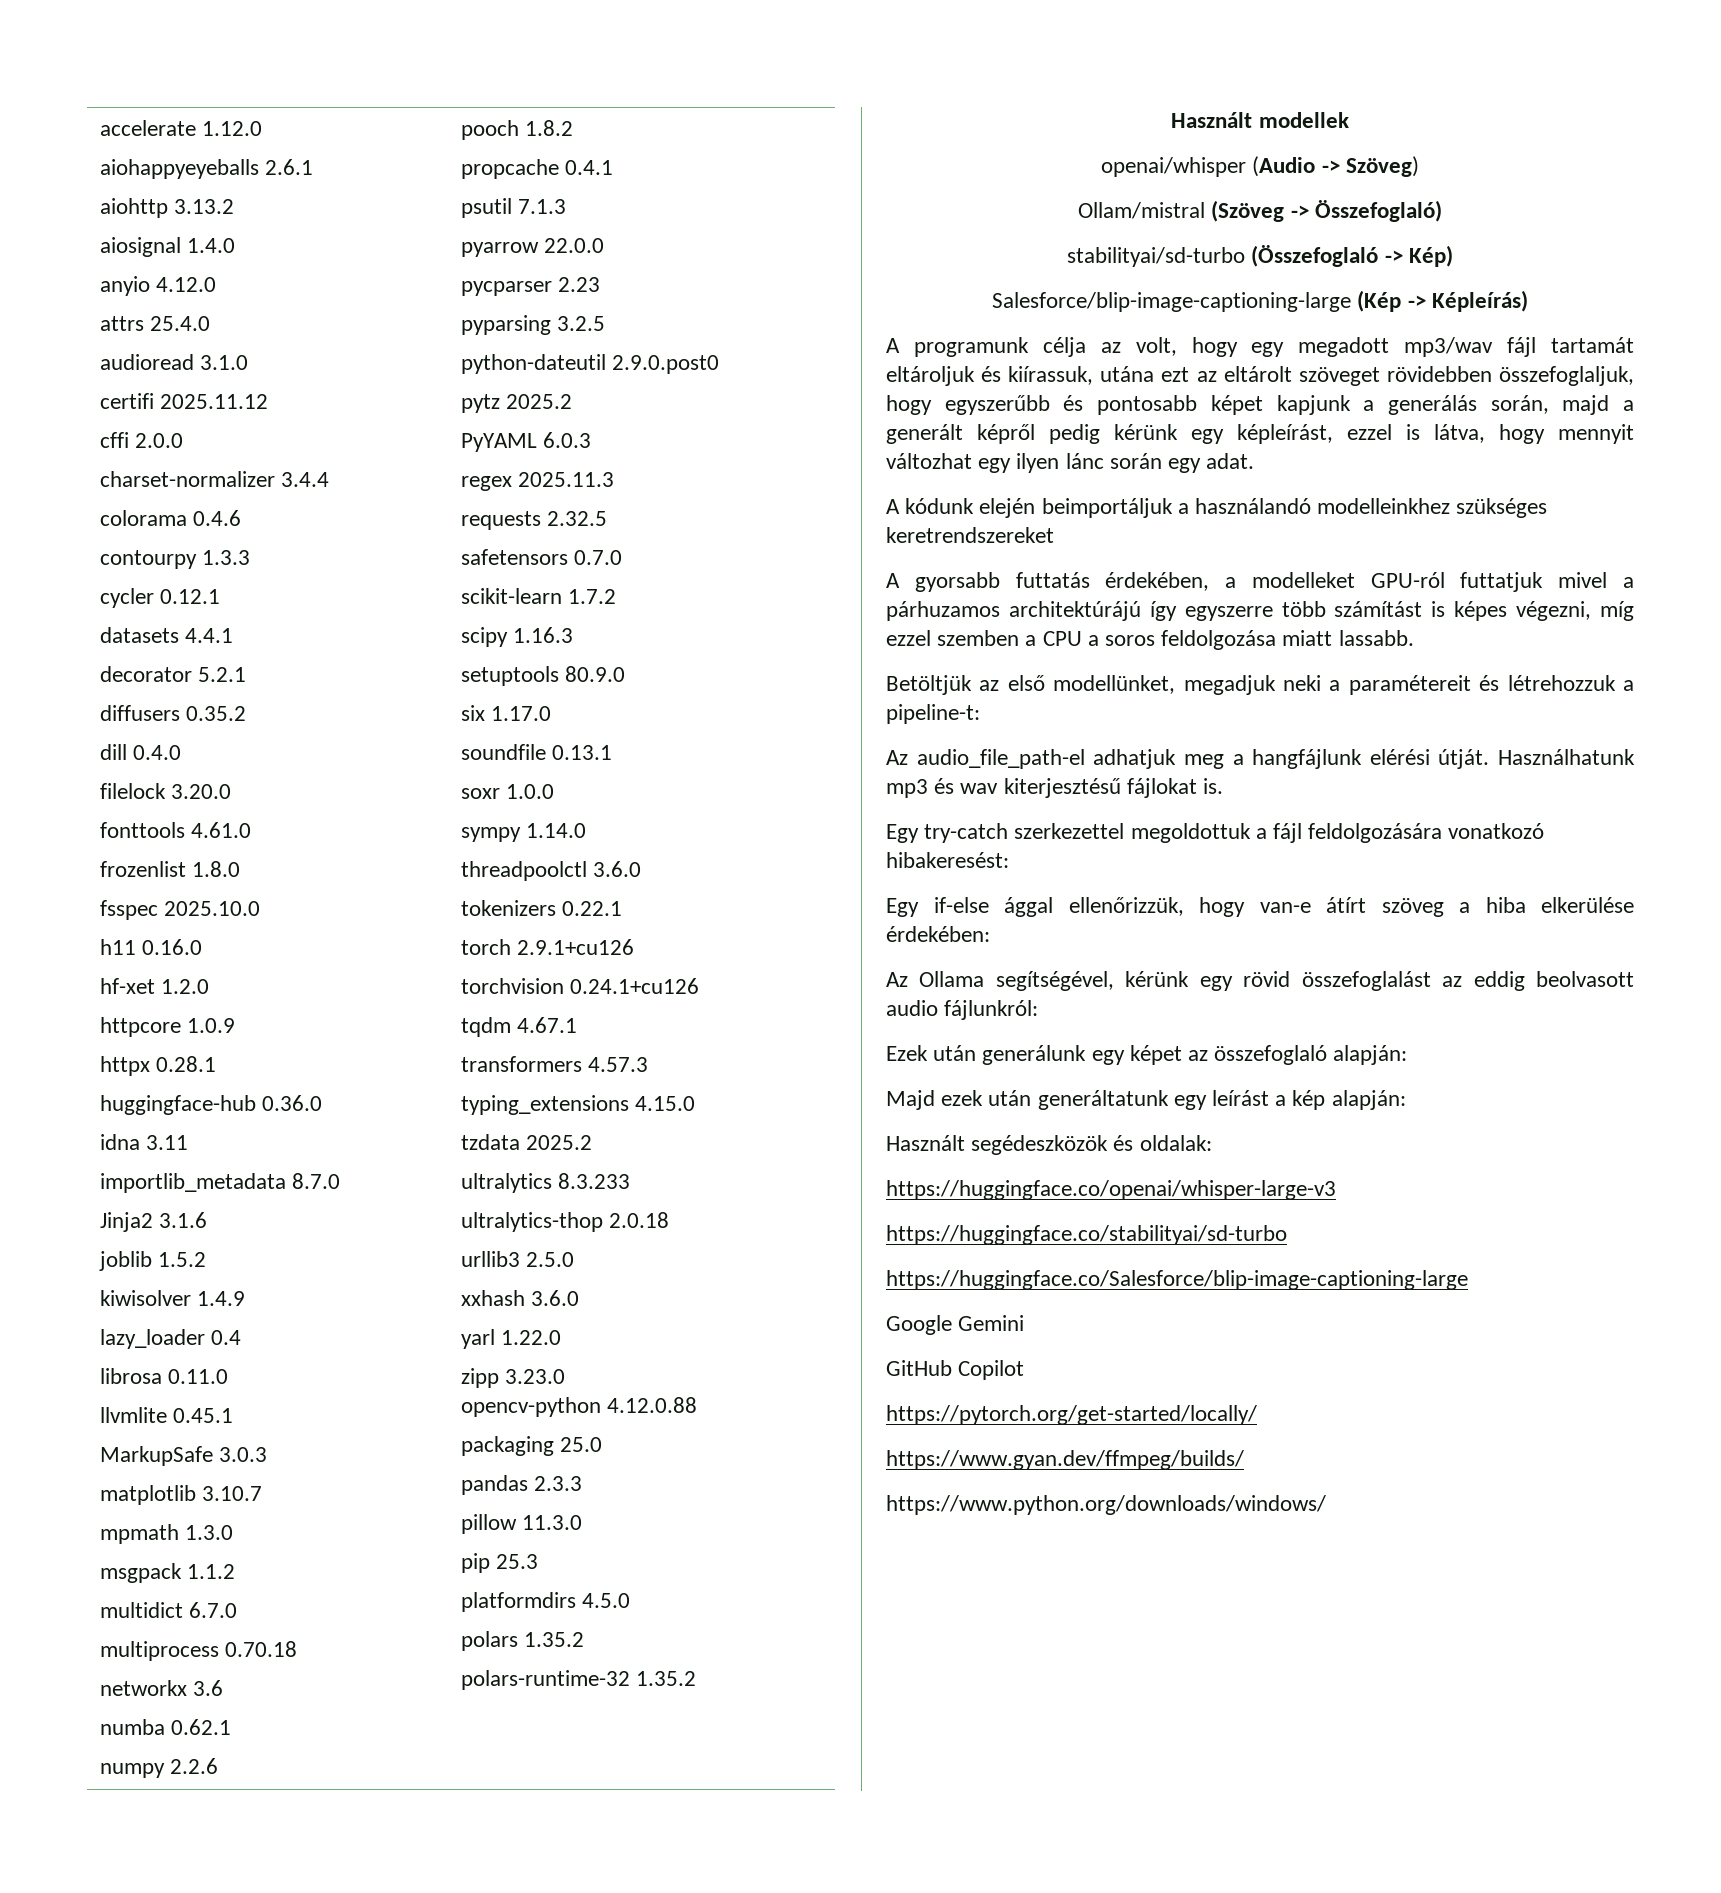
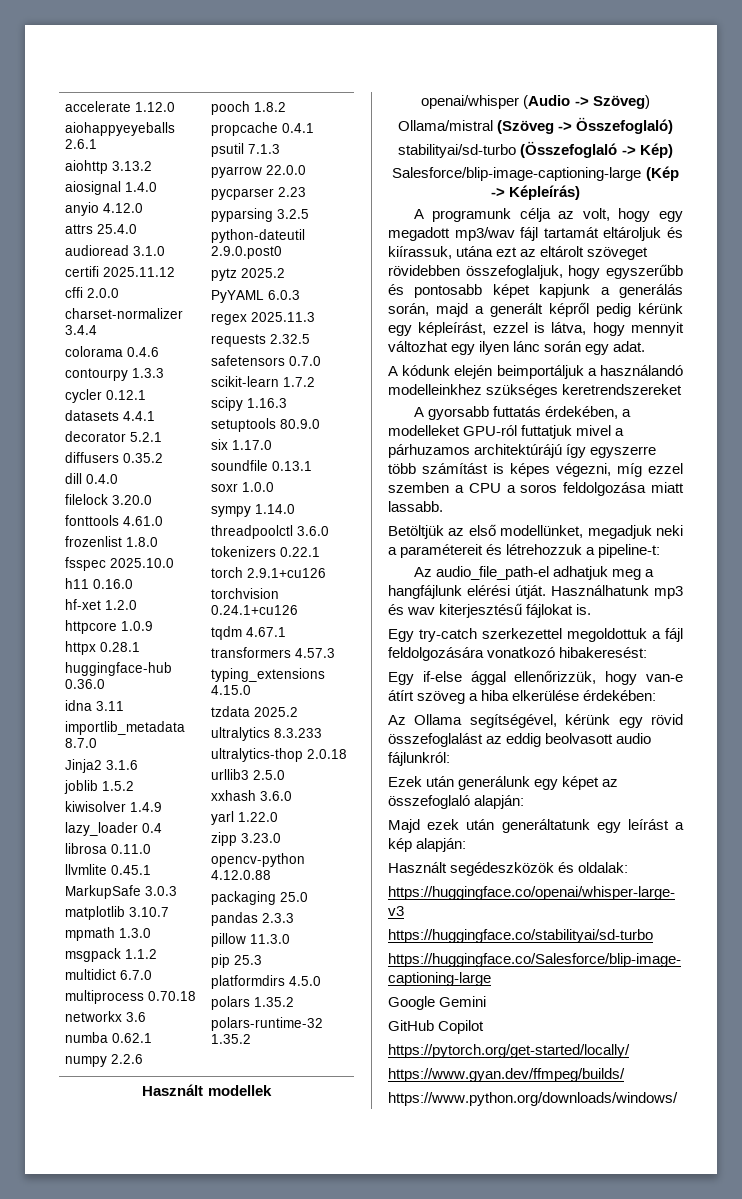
- Ollam/mistral (Szöveg -> Összefoglaló)
+ Ollama/mistral (Szöveg -> Összefoglaló)

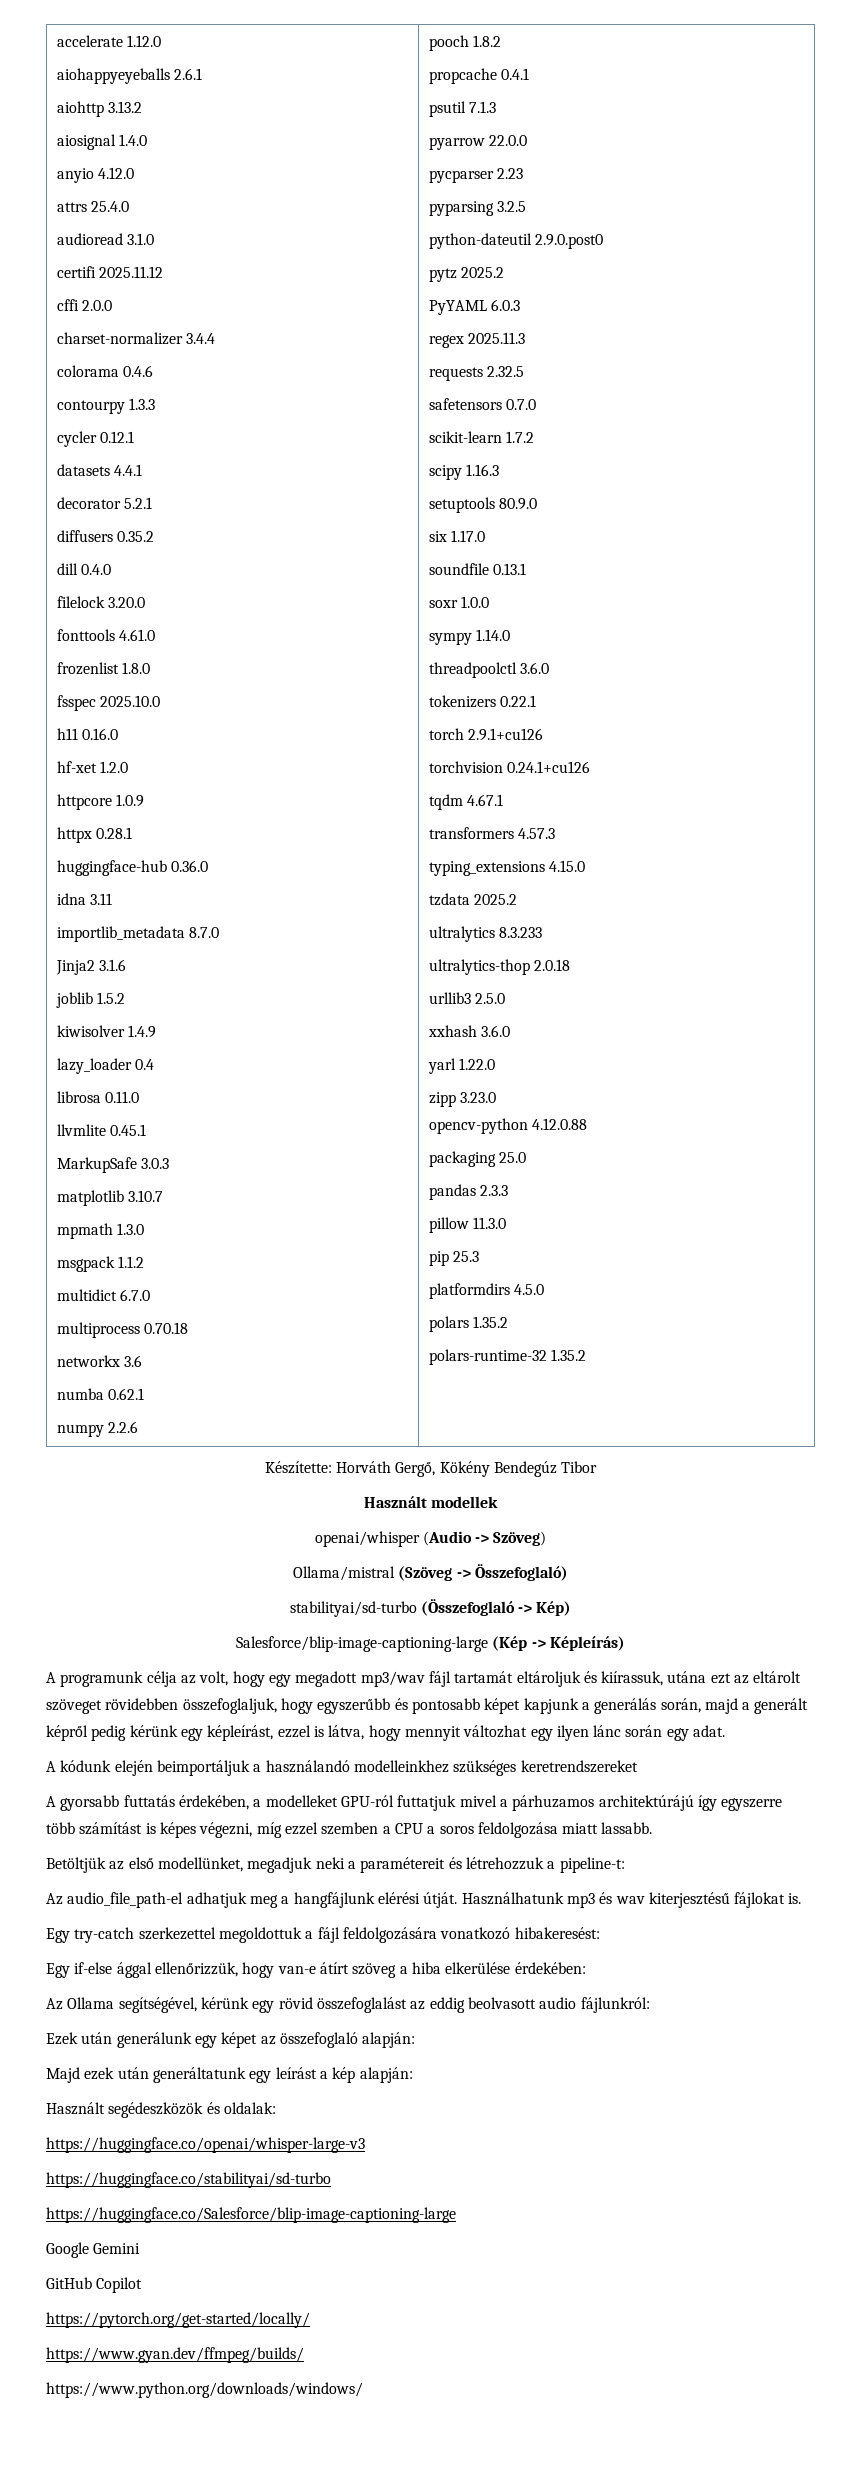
+ Készítette: Horváth Gergő, Kökény Bendegúz Tibor

